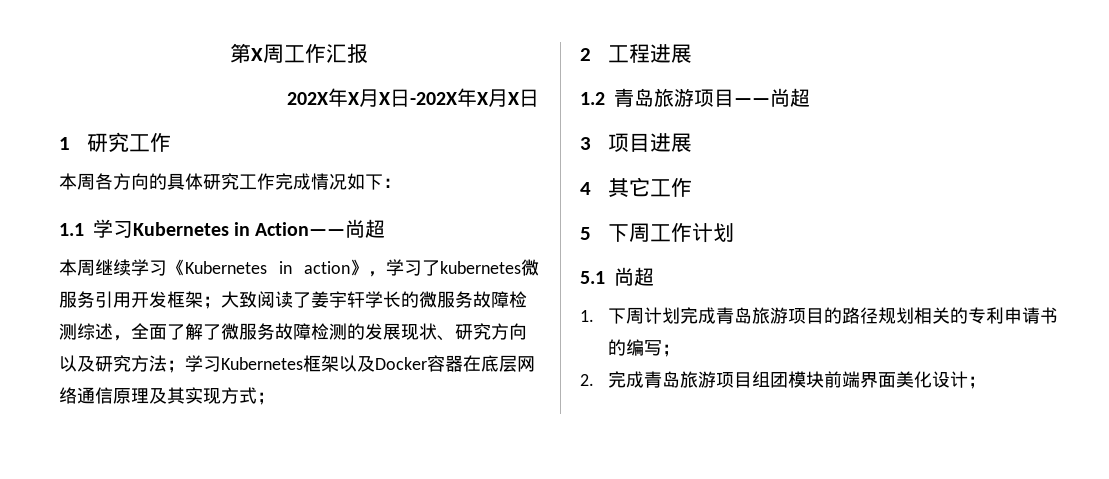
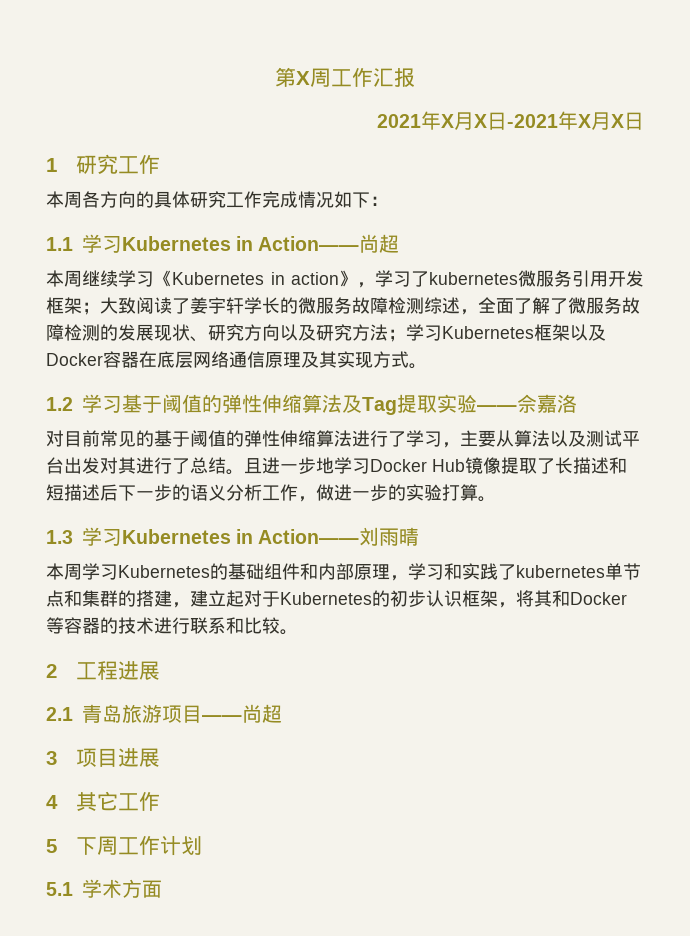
- 202X年X月X日-202X年X月X日
+ 2021年X月X日-2021年X月X日
- 本周继续学习《Kubernetes in action》，学习了kubernetes微服务引用开发框架；大致阅读了姜宇轩学长的微服务故障检测综述，全面了解了微服务故障检测的发展现状、研究方向以及研究方法；学习Kubernetes框架以及Docker容器在底层网络通信原理及其实现方式；
+ 本周继续学习《Kubernetes in action》，学习了kubernetes微服务引用开发框架；大致阅读了姜宇轩学长的微服务故障检测综述，全面了解了微服务故障检测的发展现状、研究方向以及研究方法；学习Kubernetes框架以及Docker容器在底层网络通信原理及其实现方式。
+ 1.2学习基于阈值的弹性伸缩算法及Tag提取实验——佘嘉洛
+ 对目前常见的基于阈值的弹性伸缩算法进行了学习，主要从算法以及测试平台出发对其进行了总结。且进一步地学习Docker Hub镜像提取了长描述和短描述后下一步的语义分析工作，做进一步的实验打算。
+ 1.3学习Kubernetes in Action——刘雨晴
+ 本周学习Kubernetes的基础组件和内部原理，学习和实践了kubernetes单节点和集群的搭建，建立起对于Kubernetes的初步认识框架，将其和Docker等容器的技术进行联系和比较。
- 1.2青岛旅游项目——尚超
+ 2.1青岛旅游项目——尚超
- 5.1尚超
- 1.下周计划完成青岛旅游项目的路径规划相关的专利申请书的编写；
- 2.完成青岛旅游项目组团模块前端界面美化设计；
+ 5.1学术方面

